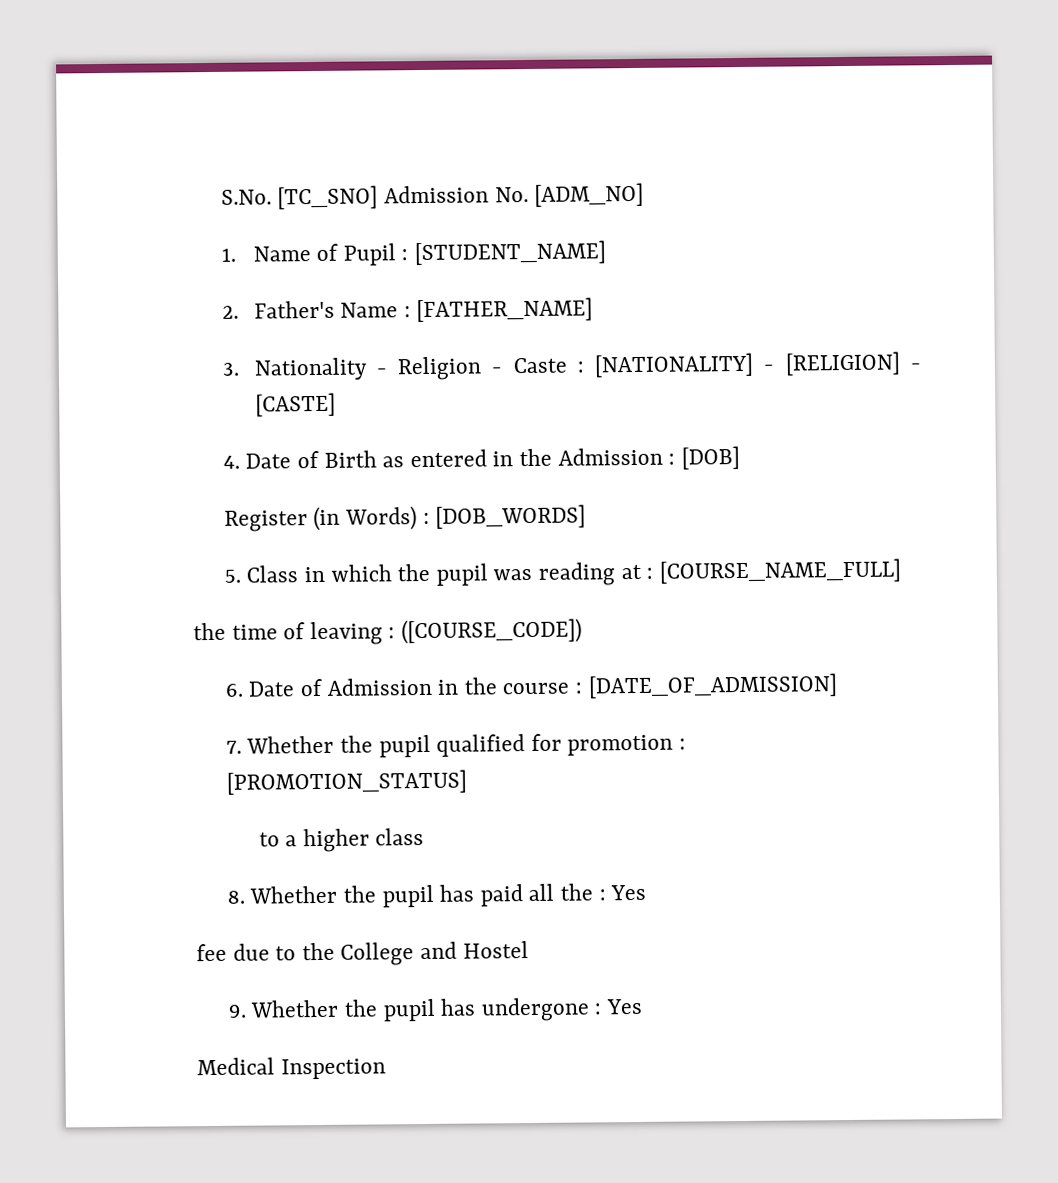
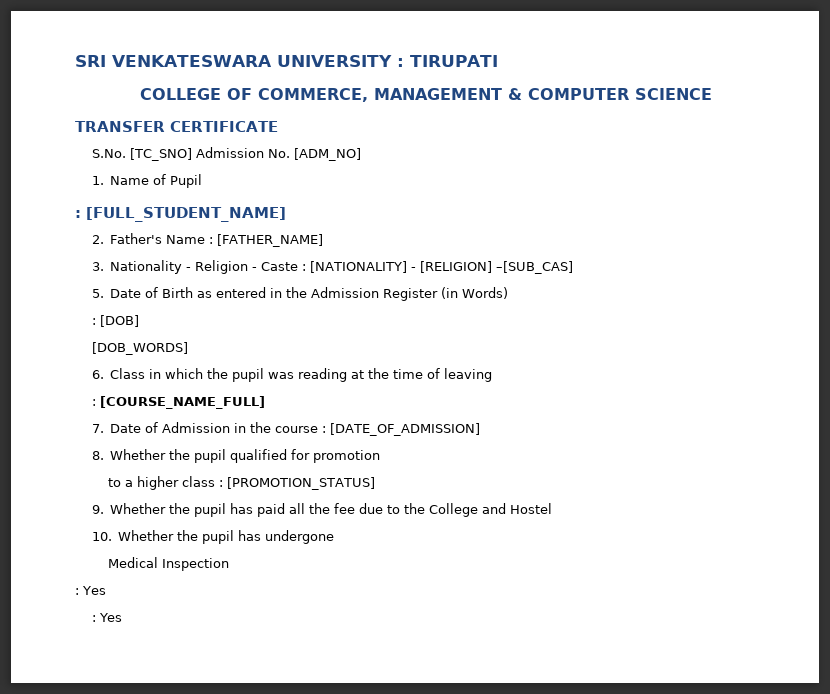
+ SRI VENKATESWARA UNIVERSITY : TIRUPATI
+ COLLEGE OF COMMERCE, MANAGEMENT & COMPUTER SCIENCE
+ TRANSFER CERTIFICATE
- 1. Name of Pupil : [STUDENT_NAME]
+ 1. Name of Pupil
+ : [FULL_STUDENT_NAME]
- 3. Nationality - Religion - Caste : [NATIONALITY] - [RELIGION] - [CASTE]
- 4. Date of Birth as entered in the Admission : [DOB]
+ 3. Nationality - Religion - Caste : [NATIONALITY] - [RELIGION] –[SUB_CAS]
+ 5. Date of Birth as entered in the Admission Register (in Words)
+ : [DOB]
- Register (in Words) : [DOB_WORDS]
+ [DOB_WORDS]
- 5. Class in which the pupil was reading at : [COURSE_NAME_FULL]
- the time of leaving : ([COURSE_CODE])
- 6. Date of Admission in the course : [DATE_OF_ADMISSION]
+ 6. Class in which the pupil was reading at the time of leaving
+ : [COURSE_NAME_FULL]
+ 7. Date of Admission in the course : [DATE_OF_ADMISSION]
- 7. Whether the pupil qualified for promotion : [PROMOTION_STATUS]
+ 8. Whether the pupil qualified for promotion
- to a higher class
- 8. Whether the pupil has paid all the : Yes
- fee due to the College and Hostel
+ to a higher class : [PROMOTION_STATUS]
+ 9. Whether the pupil has paid all the fee due to the College and Hostel
- 9. Whether the pupil has undergone : Yes
+ 10. Whether the pupil has undergone
  Medical Inspection
+ : Yes
+ : Yes

